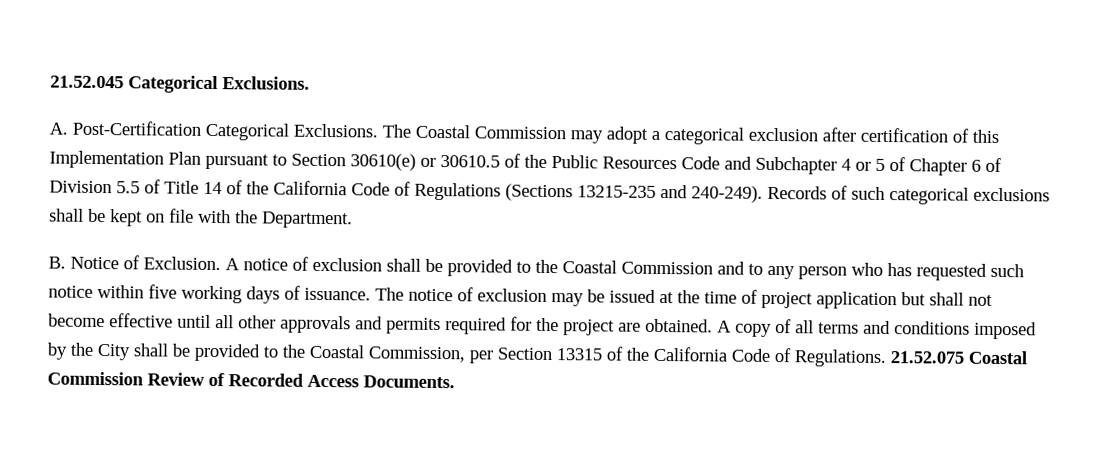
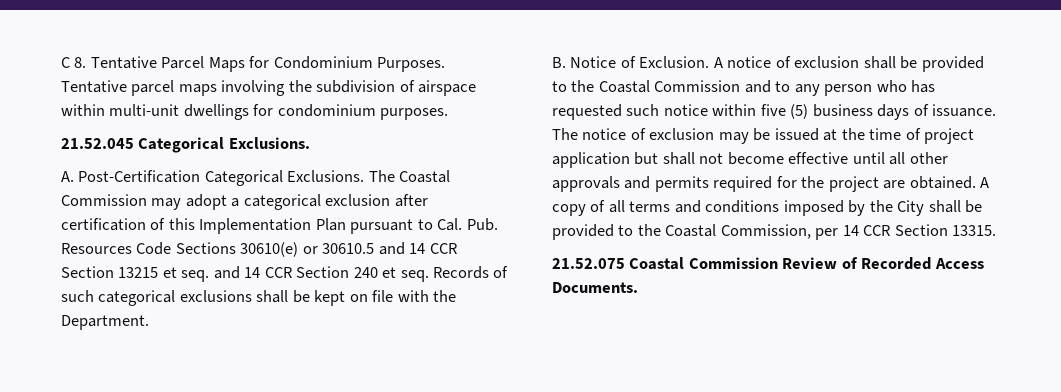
+ C 8. Tentative Parcel Maps for Condominium Purposes. Tentative parcel maps involving the subdivision of airspace within multi-unit dwellings for condominium purposes.
- The Coastal Commission may adopt a categorical exclusion after certification of this Implementation Plan pursuant to Section 30610(e) or 30610.5 of the Public Resources Code and Subchapter 4 or 5 of Chapter 6 of Division 5.5 of Title 14 of the California Code of Regulations (Sections 13215-235 and 240-249).
+ The Coastal Commission may adopt a categorical exclusion after certification of this Implementation Plan pursuant to Cal. Pub. Resources Code Sections 30610(e) or 30610.5 and 14 CCR Section 13215 et seq. and 14 CCR Section 240 et seq.
- A notice of exclusion shall be provided to the Coastal Commission and to any person who has requested such notice within five working days of issuance.
+ A notice of exclusion shall be provided to the Coastal Commission and to any person who has requested such notice within five (5) business days of issuance.
- A copy of all terms and conditions imposed by the City shall be provided to the Coastal Commission, per Section 13315 of the California Code of Regulations. 21.52.075 Coastal Commission Review of Recorded Access Documents.
+ A copy of all terms and conditions imposed by the City shall be provided to the Coastal Commission, per 14 CCR Section 13315.
+ 21.52.075 Coastal Commission Review of Recorded Access Documents.

